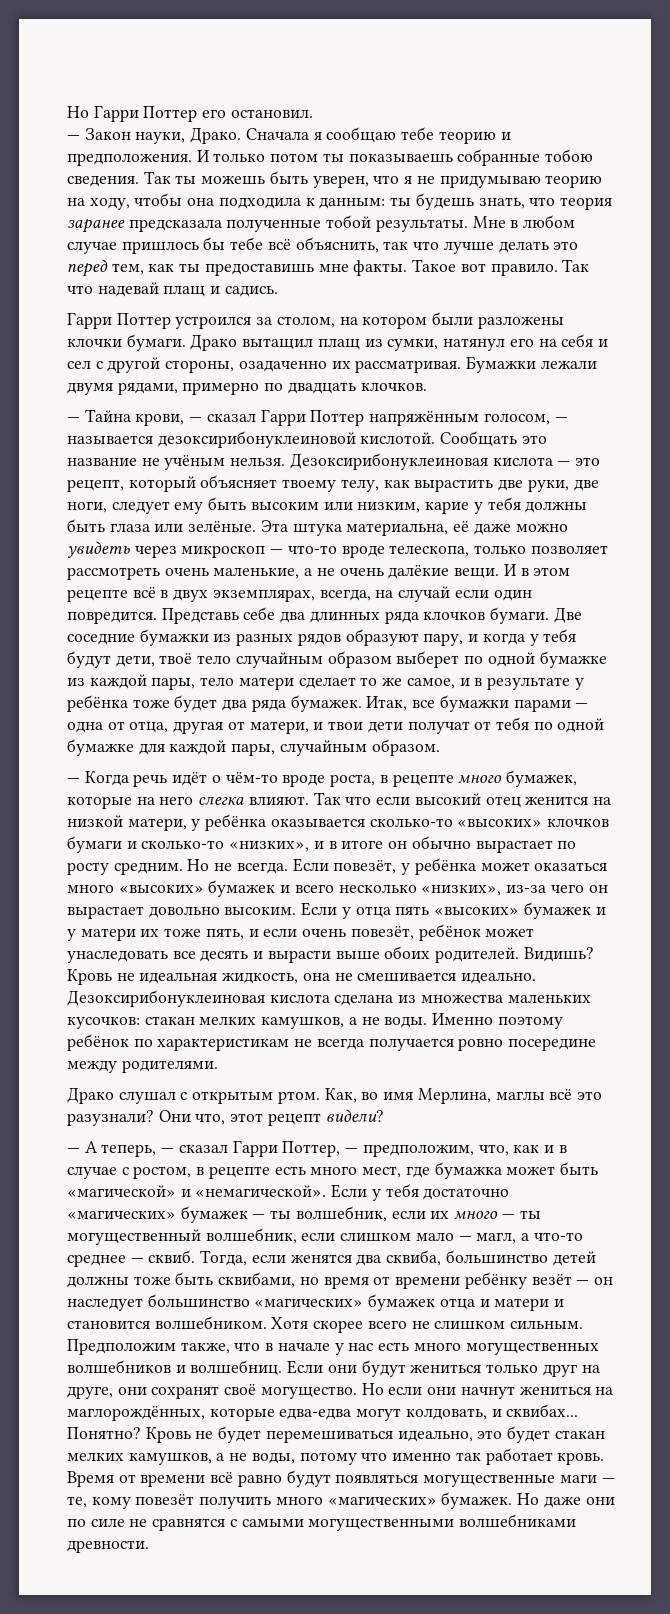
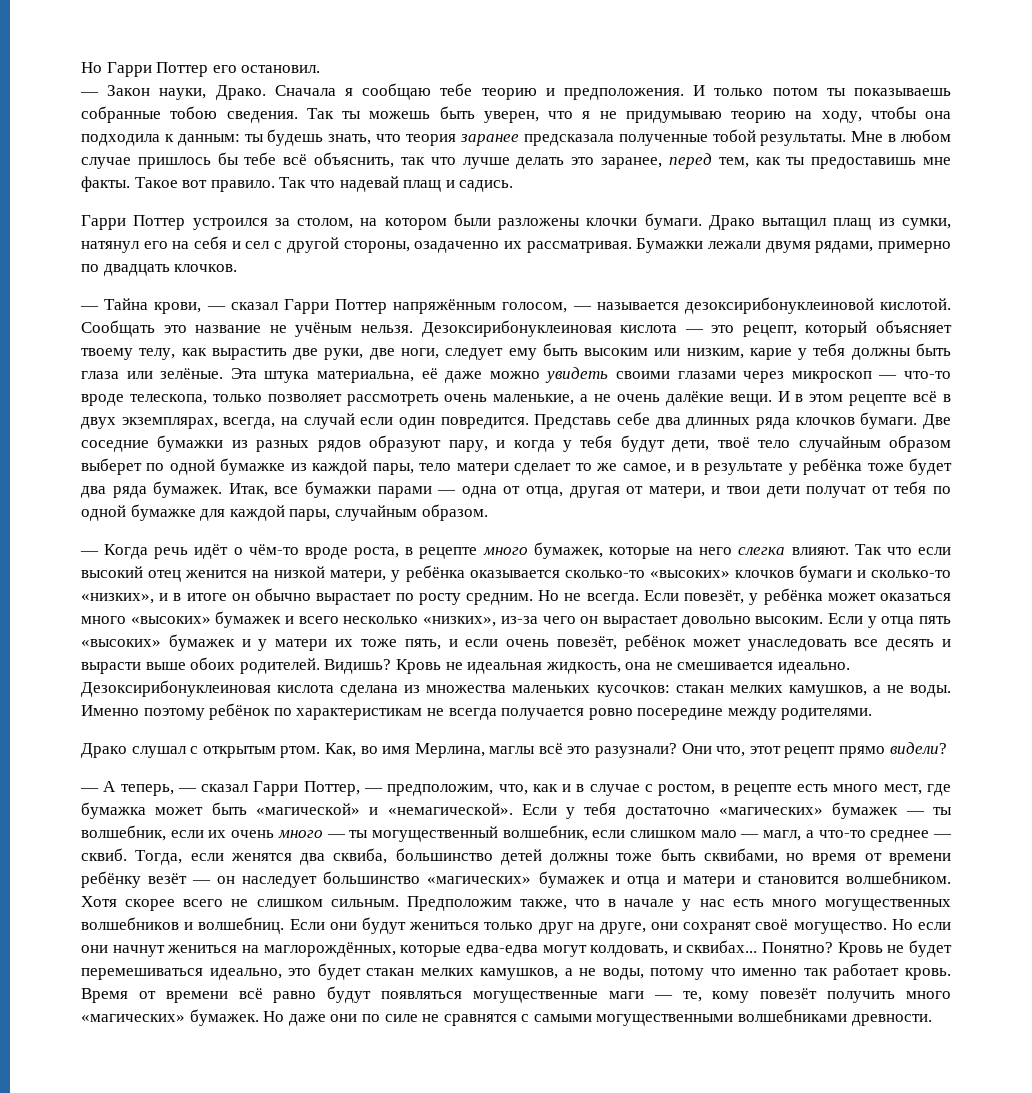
- Мне в любом случае пришлось бы тебе всё объяснить, так что лучше делать это перед тем, как ты предоставишь мне факты.
+ Мне в любом случае пришлось бы тебе всё объяснить, так что лучше делать это заранее, перед тем, как ты предоставишь мне факты.
- Эта штука материальна, её даже можно увидеть через микроскоп — что-то вроде телескопа, только позволяет рассмотреть очень маленькие, а не очень далёкие вещи.
+ Эта штука материальна, её даже можно увидеть своими глазами через микроскоп — что-то вроде телескопа, только позволяет рассмотреть очень маленькие, а не очень далёкие вещи.
- Они что, этот рецепт видели?
+ Они что, этот рецепт прямо видели?
- Если у тебя достаточно «магических» бумажек — ты волшебник, если их много — ты могущественный волшебник, если слишком мало — магл, а что-то среднее — сквиб.
+ Если у тебя достаточно «магических» бумажек — ты волшебник, если их очень много — ты могущественный волшебник, если слишком мало — магл, а что-то среднее — сквиб.
- Тогда, если женятся два сквиба, большинство детей должны тоже быть сквибами, но время от времени ребёнку везёт — он наследует большинство «магических» бумажек отца и матери и становится волшебником.
+ Тогда, если женятся два сквиба, большинство детей должны тоже быть сквибами, но время от времени ребёнку везёт — он наследует большинство «магических» бумажек и отца и матери и становится волшебником.

